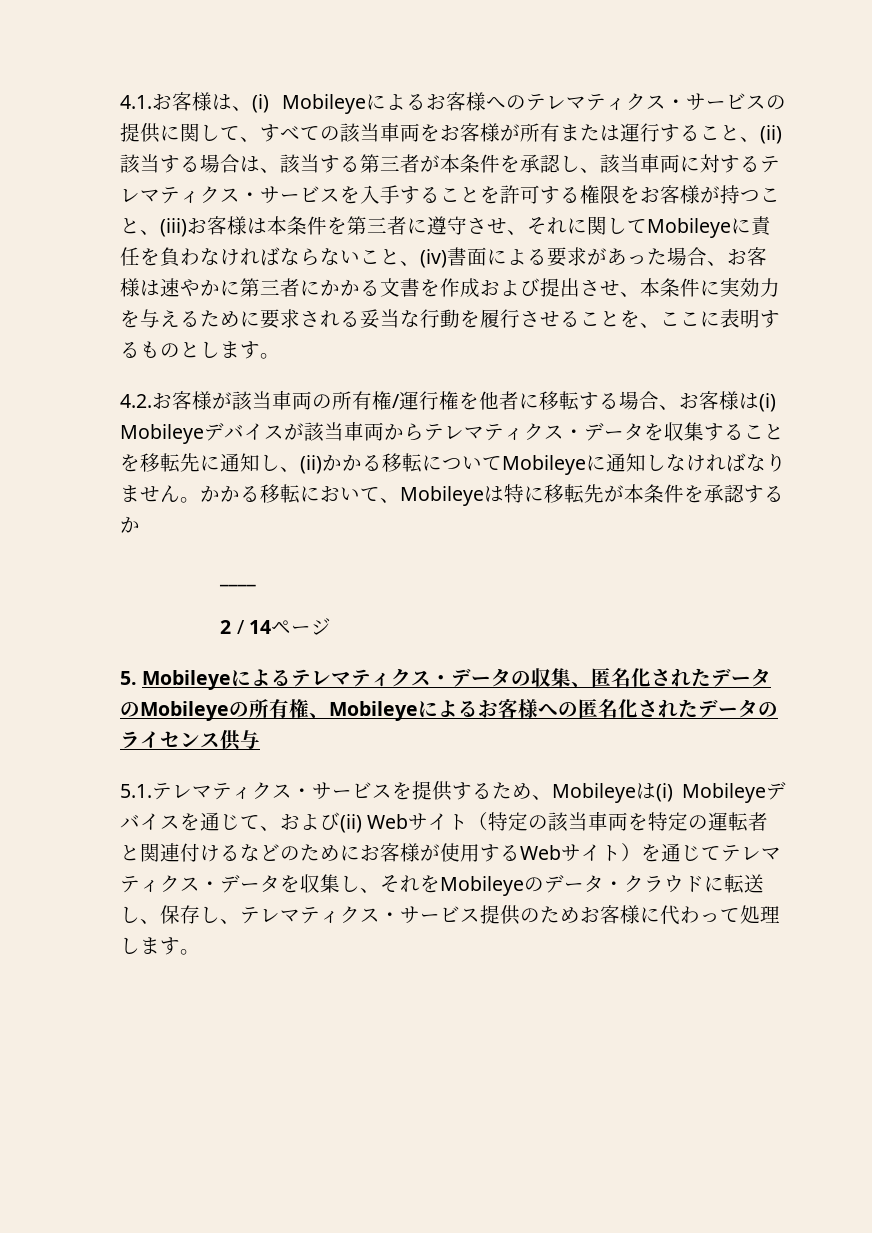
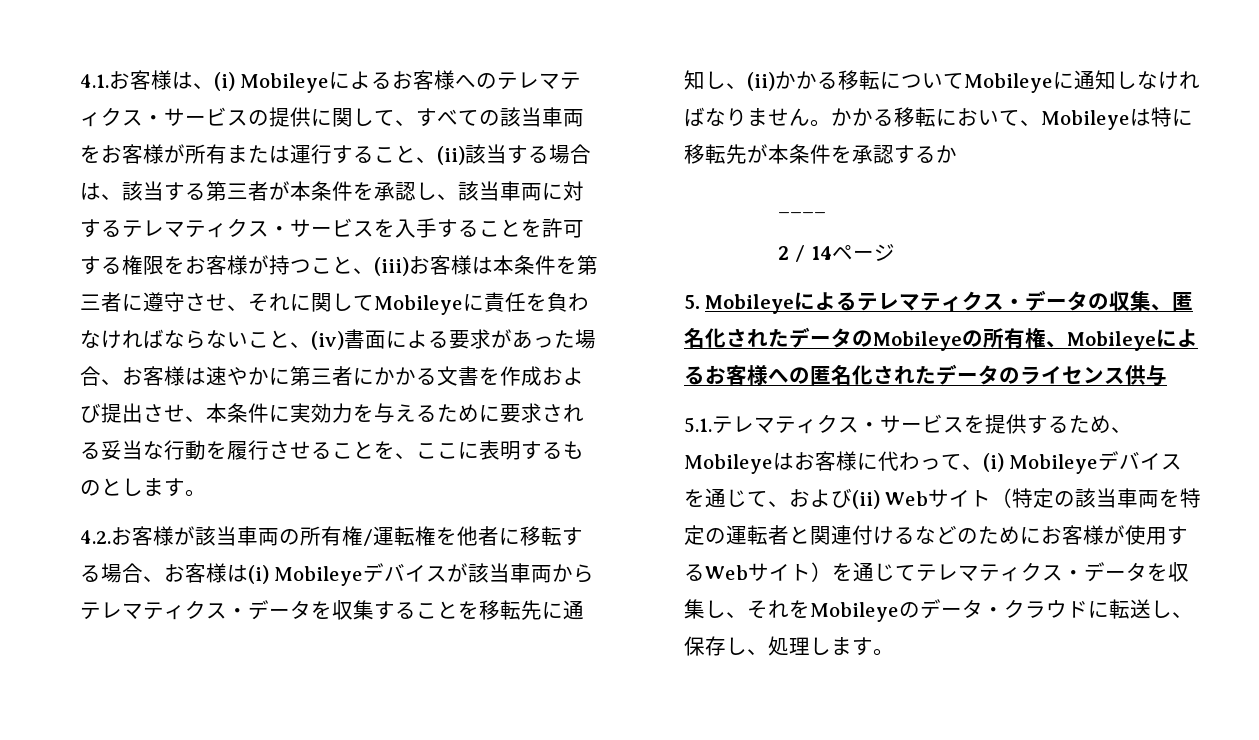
- 4.2.お客様が該当車両の所有権/運行権を他者に移転する場合、お客様は(i) Mobileyeデバイスが該当車両からテレマティクス・データを収集することを移転先に通知し、(ii)かかる移転についてMobileyeに通知しなければなりません。
+ 4.2.お客様が該当車両の所有権/運転権を他者に移転する場合、お客様は(i) Mobileyeデバイスが該当車両からテレマティクス・データを収集することを移転先に通知し、(ii)かかる移転についてMobileyeに通知しなければなりません。
- 5.1.テレマティクス・サービスを提供するため、Mobileyeは(i) Mobileyeデバイスを通じて、および(ii) Webサイト（特定の該当車両を特定の運転者と関連付けるなどのためにお客様が使用するWebサイト）を通じてテレマティクス・データを収集し、それをMobileyeのデータ・クラウドに転送し、保存し、テレマティクス・サービス提供のためお客様に代わって処理します。
+ 5.1.テレマティクス・サービスを提供するため、Mobileyeはお客様に代わって、(i) Mobileyeデバイスを通じて、および(ii) Webサイト（特定の該当車両を特定の運転者と関連付けるなどのためにお客様が使用するWebサイト）を通じてテレマティクス・データを収集し、それをMobileyeのデータ・クラウドに転送し、保存し、処理します。

